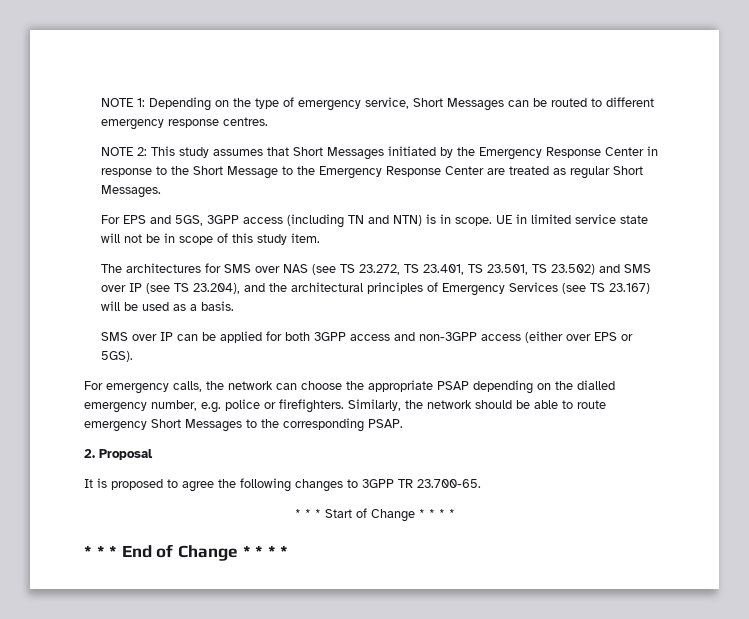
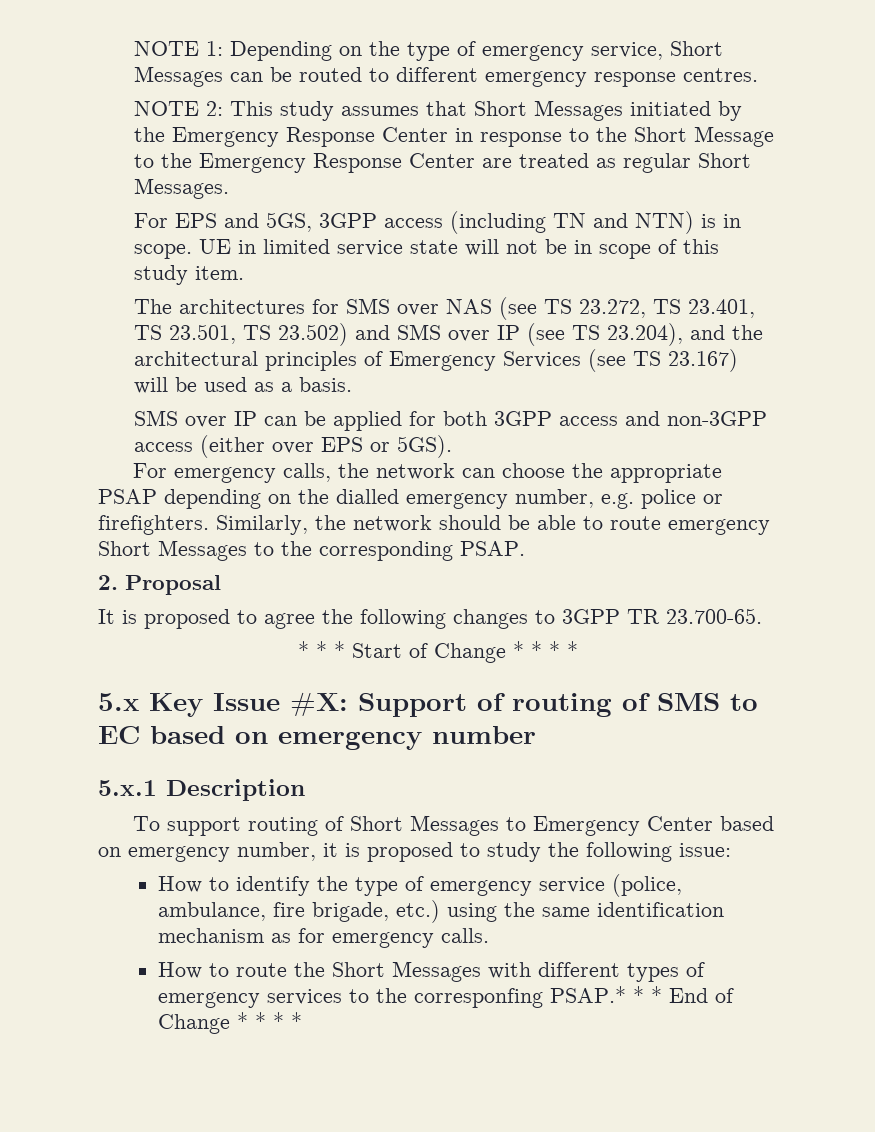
- * * * End of Change * * * *
+ 5.x Key Issue #X: Support of routing of SMS to EC based on emergency number
+ 5.x.1 Description
+ To support routing of Short Messages to Emergency Center based on emergency number, it is proposed to study the following issue:
+ How to identify the type of emergency service (police, ambulance, fire brigade, etc.) using the same identification mechanism as for emergency calls.
+ How to route the Short Messages with different types of emergency services to the corresponfing PSAP.* * * End of Change * * * *

